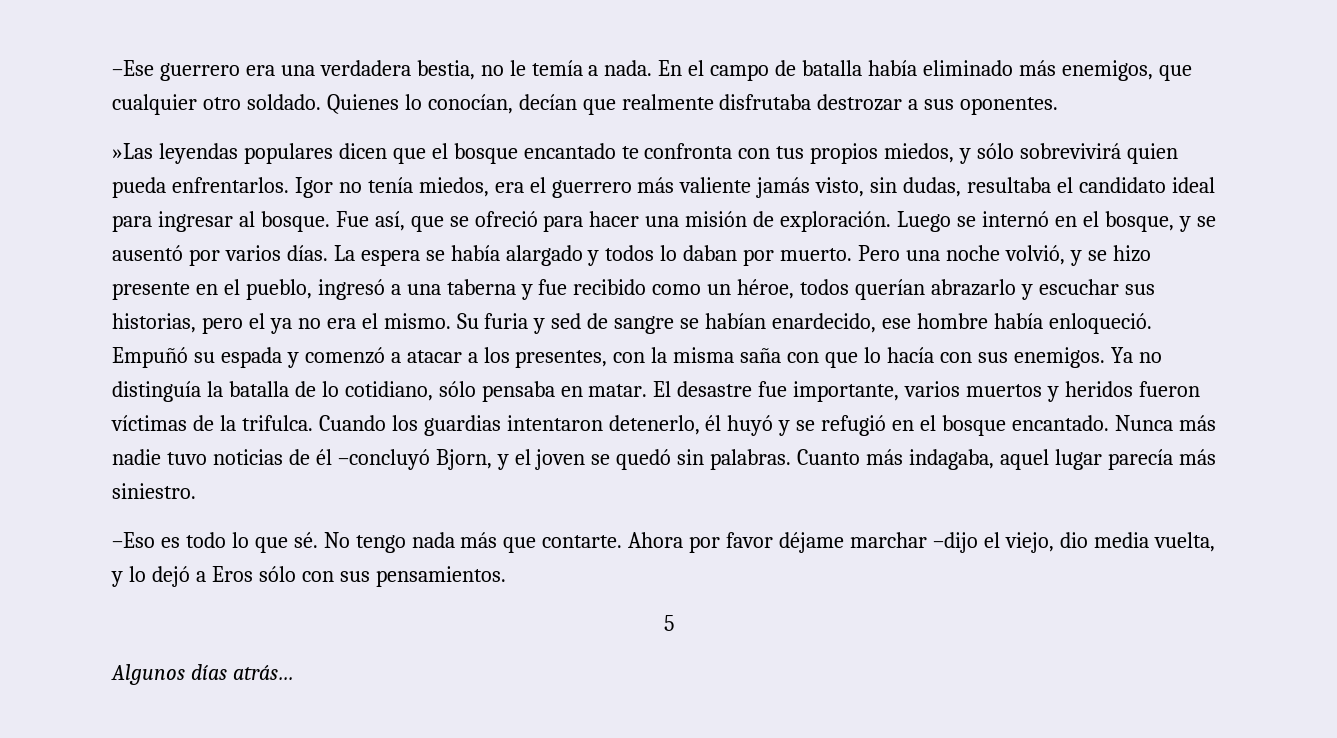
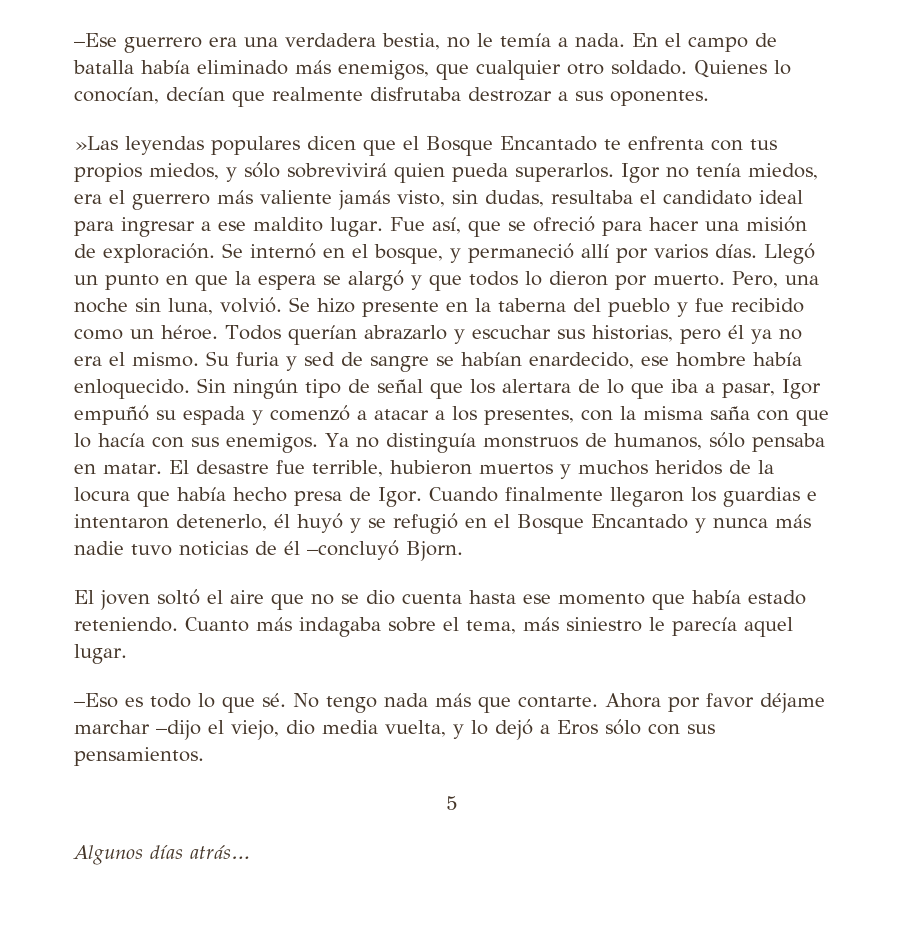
- »Las leyendas populares dicen que el bosque encantado te confronta con tus propios miedos, y sólo sobrevivirá quien pueda enfrentarlos.
+ »Las leyendas populares dicen que el Bosque Encantado te enfrenta con tus propios miedos, y sólo sobrevivirá quien pueda superarlos.
- Igor no tenía miedos, era el guerrero más valiente jamás visto, sin dudas, resultaba el candidato ideal para ingresar al bosque.
+ Igor no tenía miedos, era el guerrero más valiente jamás visto, sin dudas, resultaba el candidato ideal para ingresar a ese maldito lugar.
- Luego se internó en el bosque, y se ausentó por varios días.
+ Se internó en el bosque, y permaneció allí por varios días.
- La espera se había alargado y todos lo daban por muerto.
+ Llegó un punto en que la espera se alargó y que todos lo dieron por muerto.
- Pero una noche volvió, y se hizo presente en el pueblo, ingresó a una taberna y fue recibido como un héroe, todos querían abrazarlo y escuchar sus historias, pero el ya no era el mismo.
+ Pero, una noche sin luna, volvió. Se hizo presente en la taberna del pueblo y fue recibido como un héroe. Todos querían abrazarlo y escuchar sus historias, pero él ya no era el mismo.
- Su furia y sed de sangre se habían enardecido, ese hombre había enloqueció. Empuñó su espada y comenzó a atacar a los presentes, con la misma saña con que lo hacía con sus enemigos.
+ Su furia y sed de sangre se habían enardecido, ese hombre había enloquecido. Sin ningún tipo de señal que los alertara de lo que iba a pasar, Igor empuñó su espada y comenzó a atacar a los presentes, con la misma saña con que lo hacía con sus enemigos.
- Ya no distinguía la batalla de lo cotidiano, sólo pensaba en matar.
+ Ya no distinguía monstruos de humanos, sólo pensaba en matar.
- El desastre fue importante, varios muertos y heridos fueron víctimas de la trifulca. Cuando los guardias intentaron detenerlo, él huyó y se refugió en el bosque encantado. Nunca más nadie tuvo noticias de él –concluyó Bjorn, y el joven se quedó sin palabras. Cuanto más indagaba, aquel lugar parecía más siniestro.
+ El desastre fue terrible, hubieron muertos y muchos heridos de la locura que había hecho presa de Igor. Cuando finalmente llegaron los guardias e intentaron detenerlo, él huyó y se refugió en el Bosque Encantado y nunca más nadie tuvo noticias de él –concluyó Bjorn.
+ El joven soltó el aire que no se dio cuenta hasta ese momento que había estado reteniendo. Cuanto más indagaba sobre el tema, más siniestro le parecía aquel lugar.

